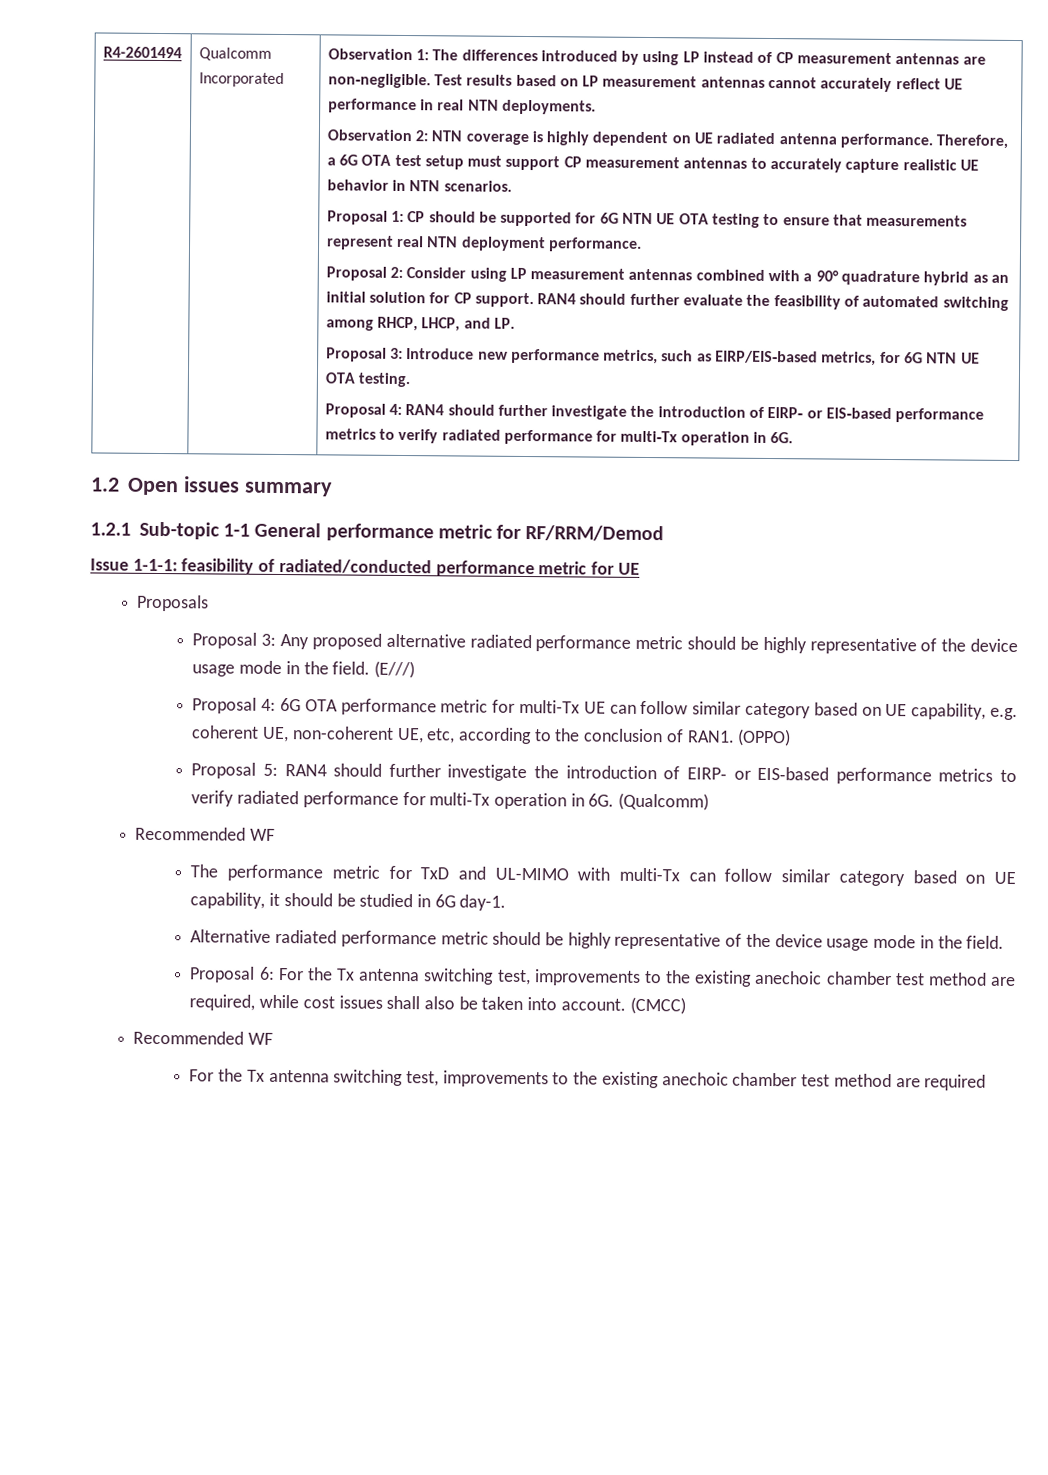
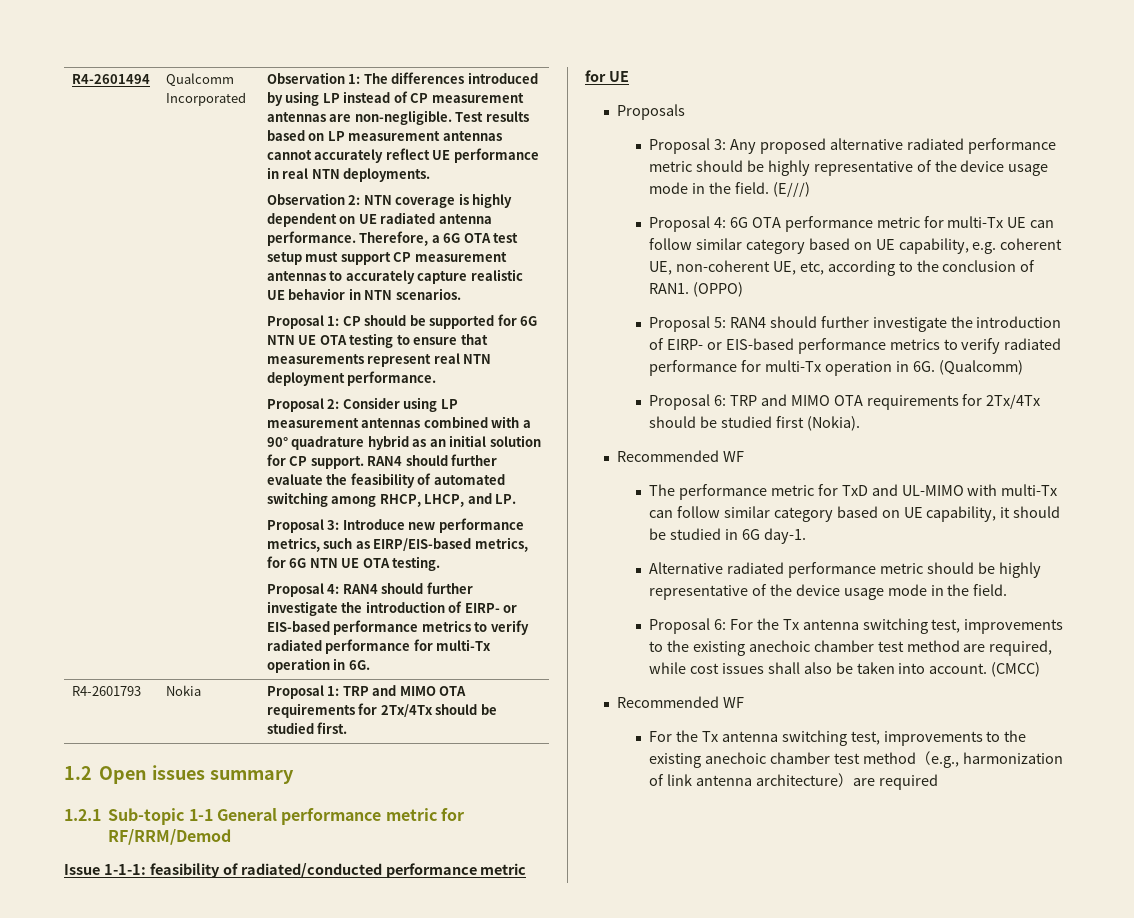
+ R4-2601793 | Nokia | Proposal 1: TRP and MIMO OTA requirements for 2Tx/4Tx should be studied first.
+ Proposal 6: TRP and MIMO OTA requirements for 2Tx/4Tx should be studied first (Nokia).
- For the Tx antenna switching test, improvements to the existing anechoic chamber test method are required
+ For the Tx antenna switching test, improvements to the existing anechoic chamber test method（e.g., harmonization of link antenna architecture）are required

